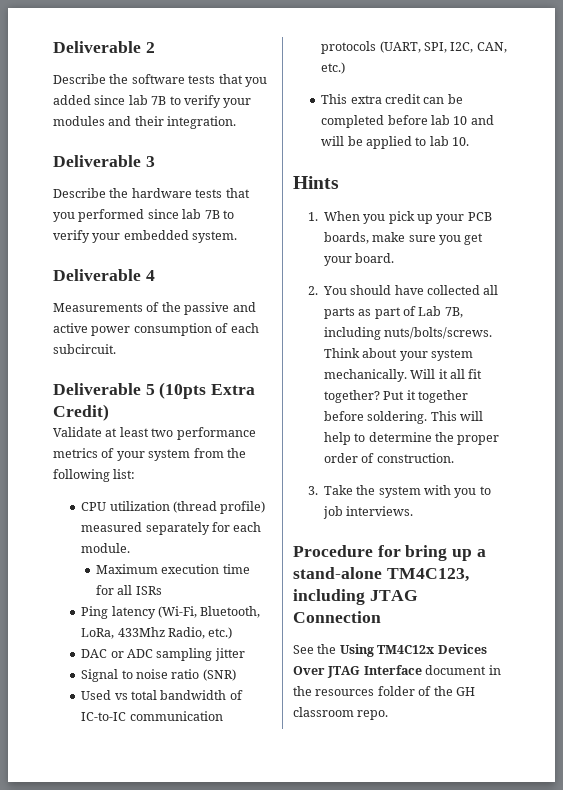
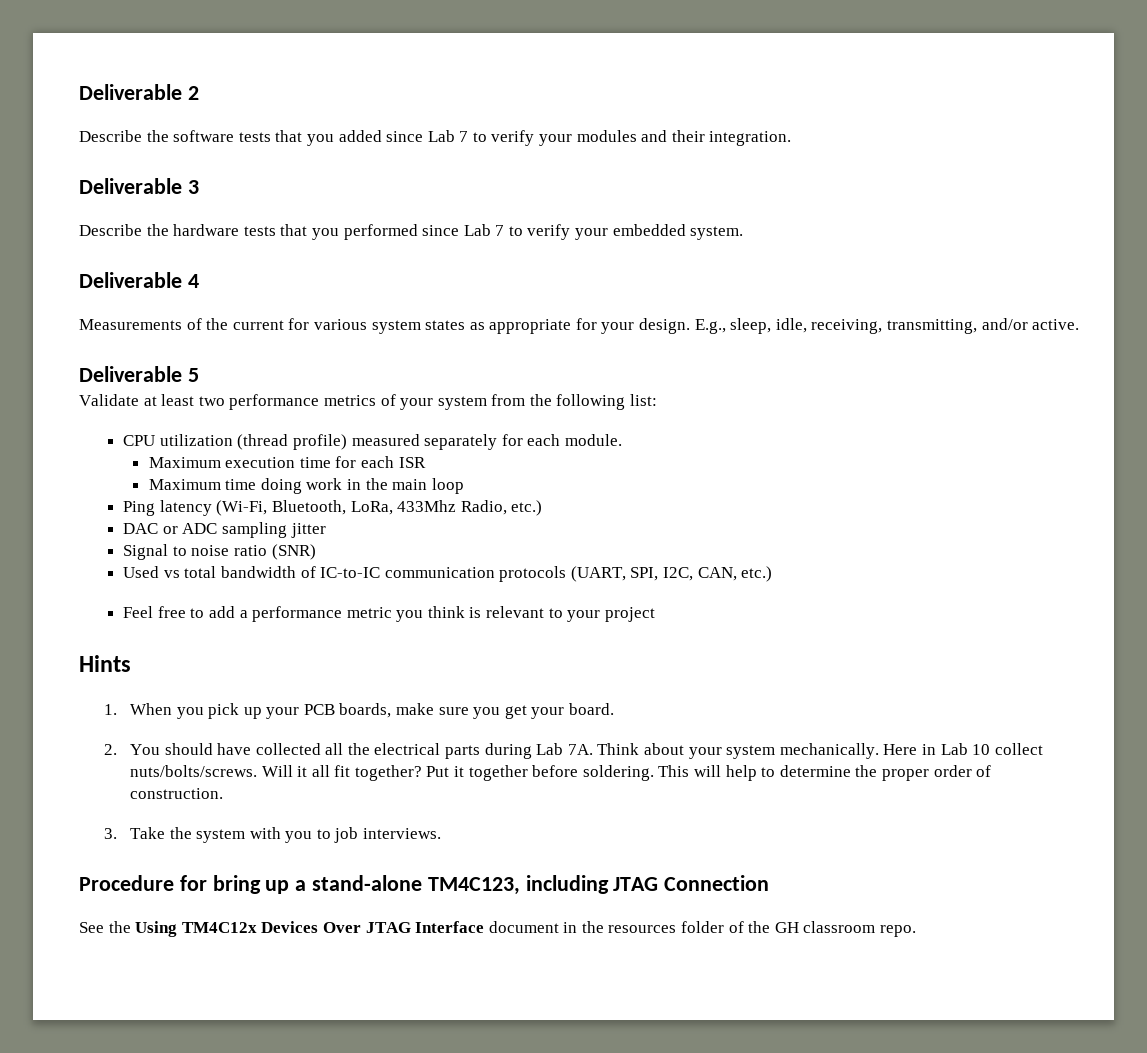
- Describe the software tests that you added since lab 7B to verify your modules and their integration.
+ Describe the software tests that you added since Lab 7 to verify your modules and their integration.
- Describe the hardware tests that you performed since lab 7B to verify your embedded system.
+ Describe the hardware tests that you performed since Lab 7 to verify your embedded system.
- Measurements of the passive and active power consumption of each subcircuit.
+ Measurements of the current for various system states as appropriate for your design. E.g., sleep, idle, receiving, transmitting, and/or active.
- Deliverable 5 (10pts Extra Credit)
+ Deliverable 5
- Maximum execution time for all ISRs
+ Maximum execution time for each ISR
+ Maximum time doing work in the main loop
- This extra credit can be completed before lab 10 and will be applied to lab 10.
+ Feel free to add a performance metric you think is relevant to your project
- 2. You should have collected all parts as part of Lab 7B, including nuts/bolts/screws.
+ 2. You should have collected all the electrical parts during Lab 7A.
+ Here in Lab 10 collect nuts/bolts/screws.

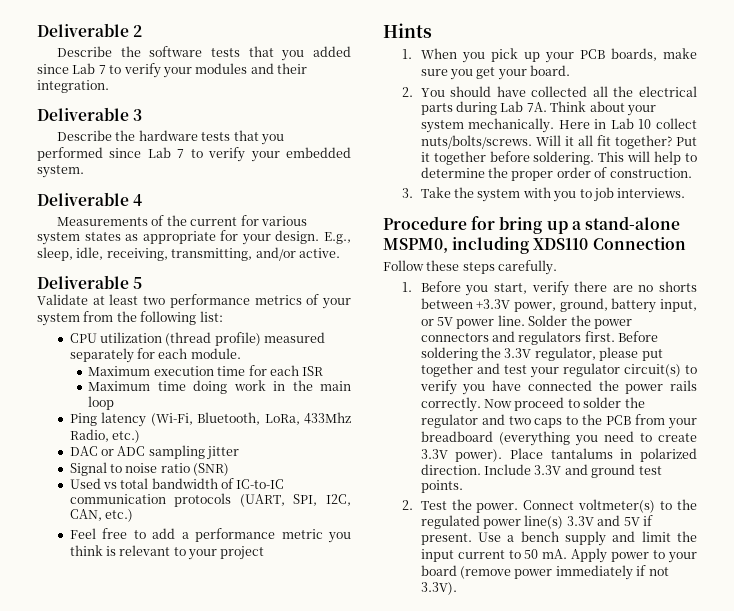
- Procedure for bring up a stand-alone TM4C123, including JTAG Connection
- See the Using TM4C12x Devices Over JTAG Interface document in the resources folder of the GH classroom repo.
+ Procedure for bring up a stand-alone MSPM0, including XDS110 Connection
+ Follow these steps carefully.
+ 1. Before you start, verify there are no shorts between +3.3V power, ground, battery input, or 5V power line. Solder the power connectors and regulators first. Before soldering the 3.3V regulator, please put together and test your regulator circuit(s) to verify you have connected the power rails correctly. Now proceed to solder the regulator and two caps to the PCB from your breadboard (everything you need to create 3.3V power). Place tantalums in polarized direction. Include 3.3V and ground test points.
+ 2. Test the power. Connect voltmeter(s) to the regulated power line(s) 3.3V and 5V if present. Use a bench supply and limit the input current to 50 mA. Apply power to your board (remove power immediately if not 3.3V).

